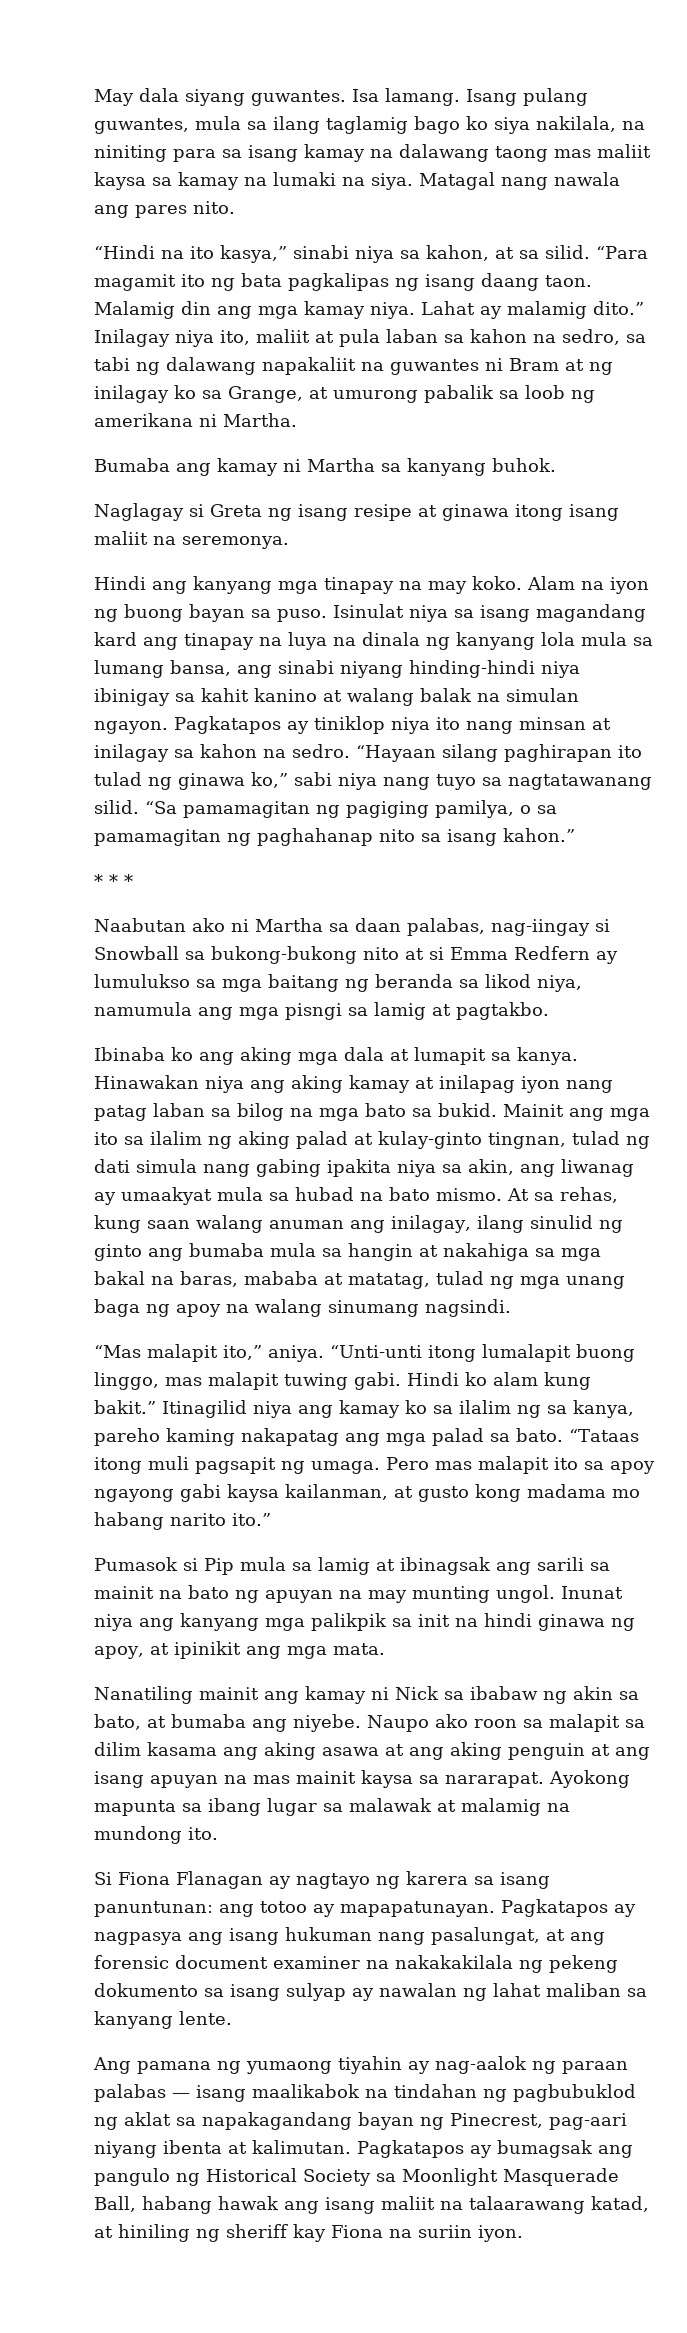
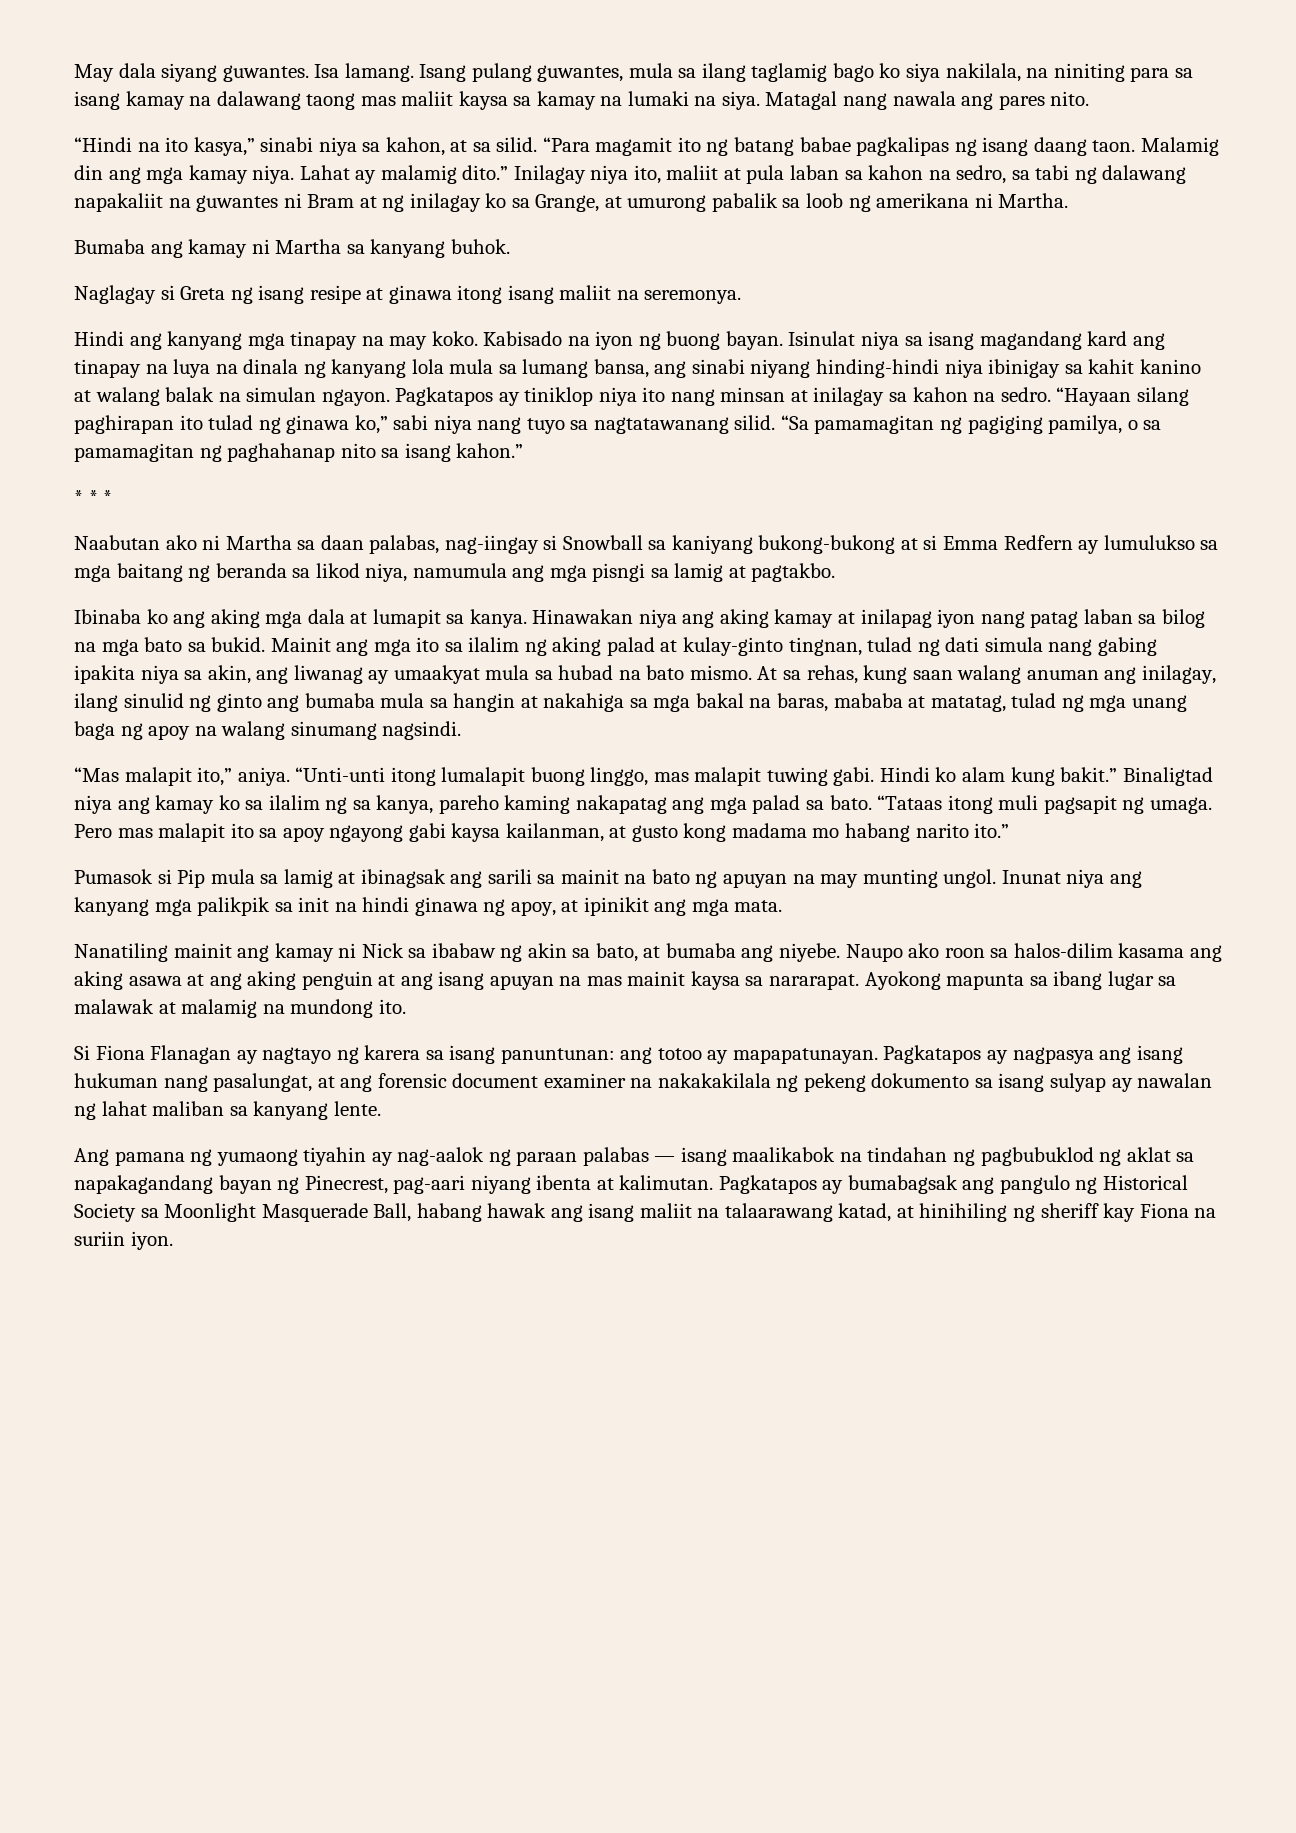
- “Para magamit ito ng bata pagkalipas ng isang daang taon.
+ “Para magamit ito ng batang babae pagkalipas ng isang daang taon.
- Alam na iyon ng buong bayan sa puso.
+ Kabisado na iyon ng buong bayan.
- Naabutan ako ni Martha sa daan palabas, nag-iingay si Snowball sa bukong-bukong nito at si Emma Redfern ay lumulukso sa mga baitang ng beranda sa likod niya, namumula ang mga pisngi sa lamig at pagtakbo.
+ Naabutan ako ni Martha sa daan palabas, nag-iingay si Snowball sa kaniyang bukong-bukong at si Emma Redfern ay lumulukso sa mga baitang ng beranda sa likod niya, namumula ang mga pisngi sa lamig at pagtakbo.
- Itinagilid niya ang kamay ko sa ilalim ng sa kanya, pareho kaming nakapatag ang mga palad sa bato.
+ Binaligtad niya ang kamay ko sa ilalim ng sa kanya, pareho kaming nakapatag ang mga palad sa bato.
- Naupo ako roon sa malapit sa dilim kasama ang aking asawa at ang aking penguin at ang isang apuyan na mas mainit kaysa sa nararapat.
+ Naupo ako roon sa halos-dilim kasama ang aking asawa at ang aking penguin at ang isang apuyan na mas mainit kaysa sa nararapat.
- Pagkatapos ay bumagsak ang pangulo ng Historical Society sa Moonlight Masquerade Ball, habang hawak ang isang maliit na talaarawang katad, at hiniling ng sheriff kay Fiona na suriin iyon.
+ Pagkatapos ay bumabagsak ang pangulo ng Historical Society sa Moonlight Masquerade Ball, habang hawak ang isang maliit na talaarawang katad, at hinihiling ng sheriff kay Fiona na suriin iyon.

